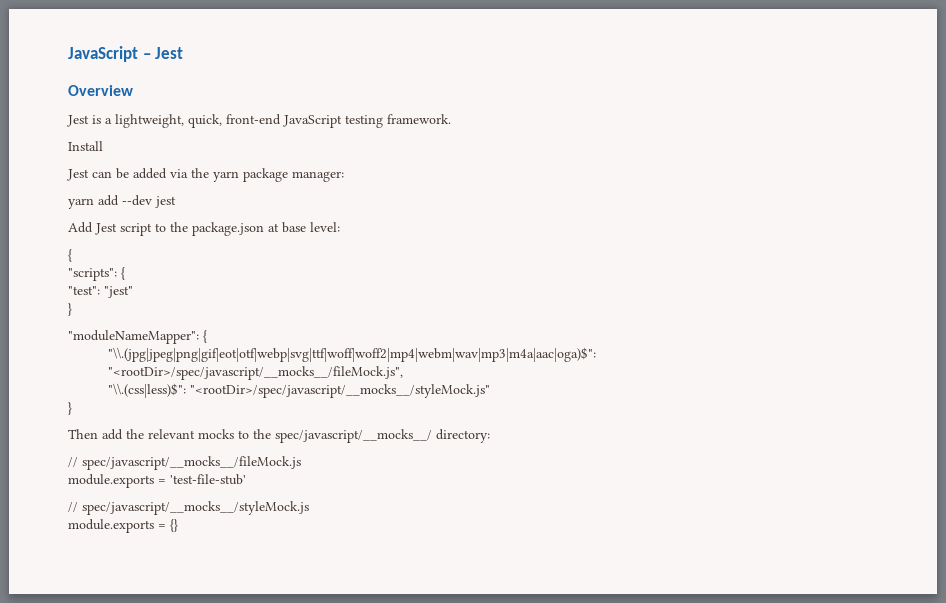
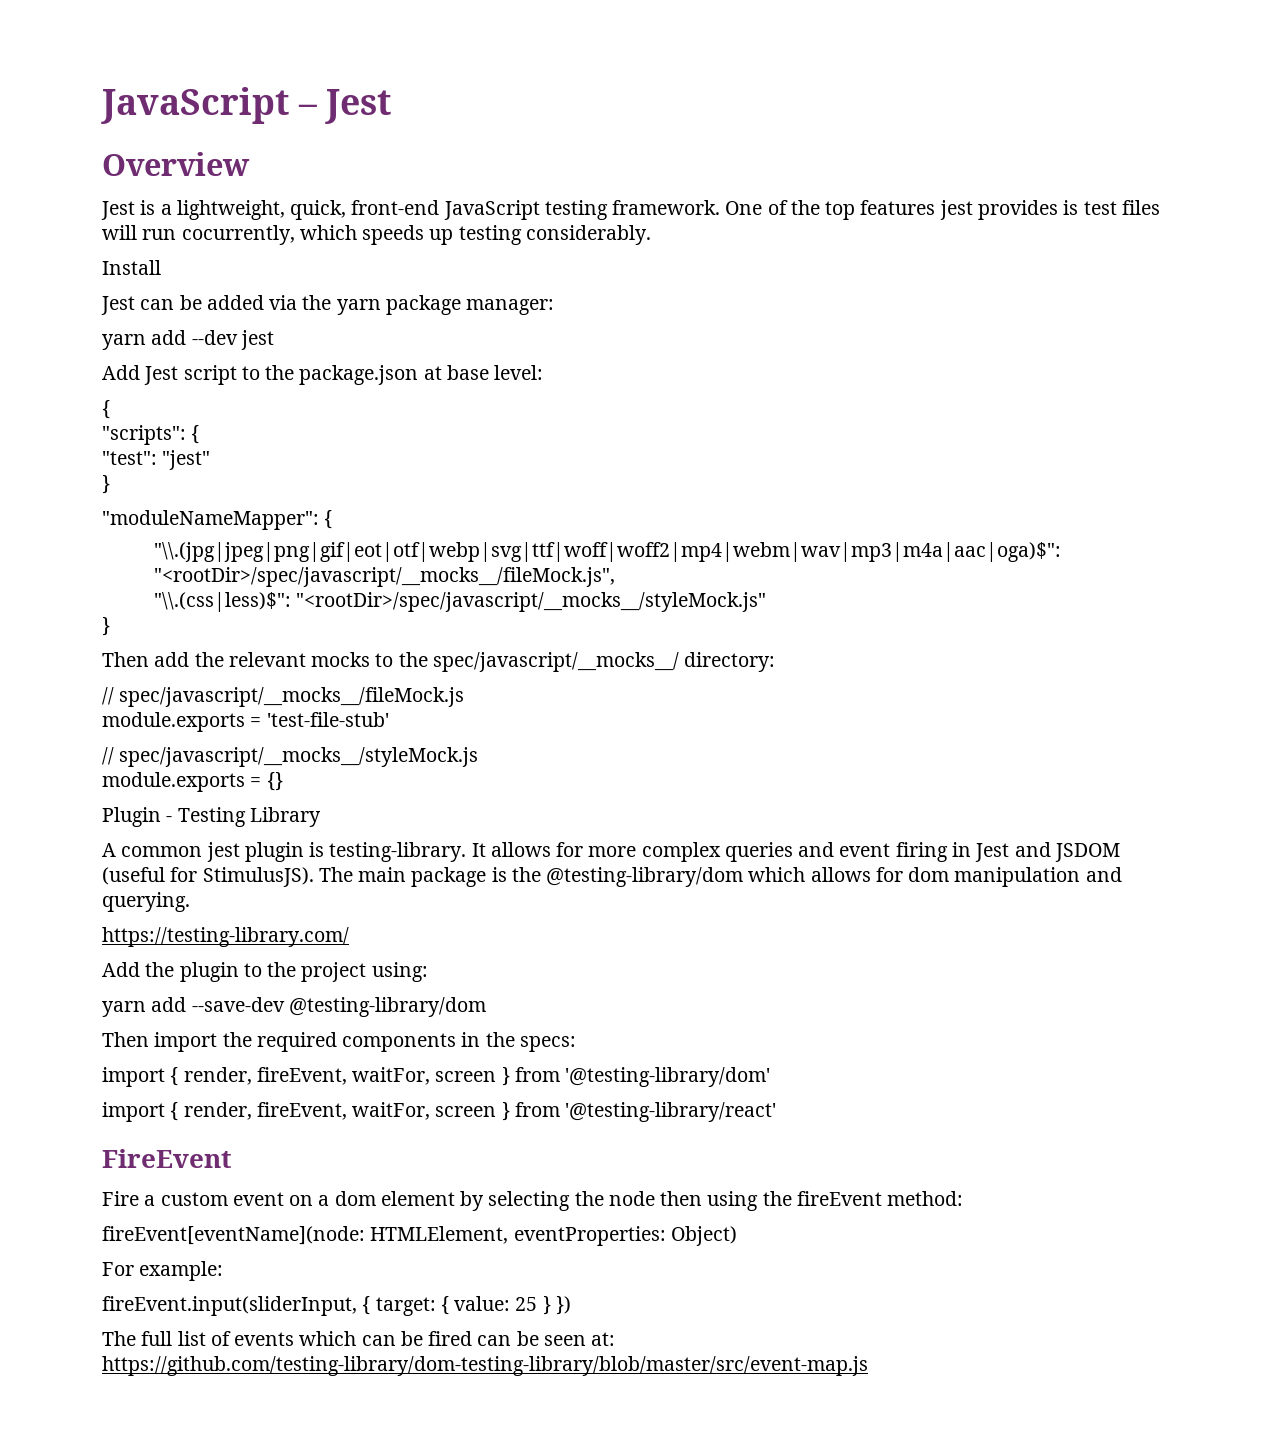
+ One of the top features jest provides is test files will run cocurrently, which speeds up testing considerably.
+ Plugin - Testing Library
+ A common jest plugin is testing-library. It allows for more complex queries and event firing in Jest and JSDOM (useful for StimulusJS). The main package is the @testing-library/dom which allows for dom manipulation and querying.
+ https://testing-library.com/
+ Add the plugin to the project using:
+ yarn add --save-dev @testing-library/dom
+ Then import the required components in the specs:
+ import { render, fireEvent, waitFor, screen } from '@testing-library/dom'
+ import { render, fireEvent, waitFor, screen } from '@testing-library/react'
+ FireEvent
+ Fire a custom event on a dom element by selecting the node then using the fireEvent method:
+ fireEvent[eventName](node: HTMLElement, eventProperties: Object)
+ For example:
+ fireEvent.input(sliderInput, { target: { value: 25 } })
+ The full list of events which can be fired can be seen at: https://github.com/testing-library/dom-testing-library/blob/master/src/event-map.js

